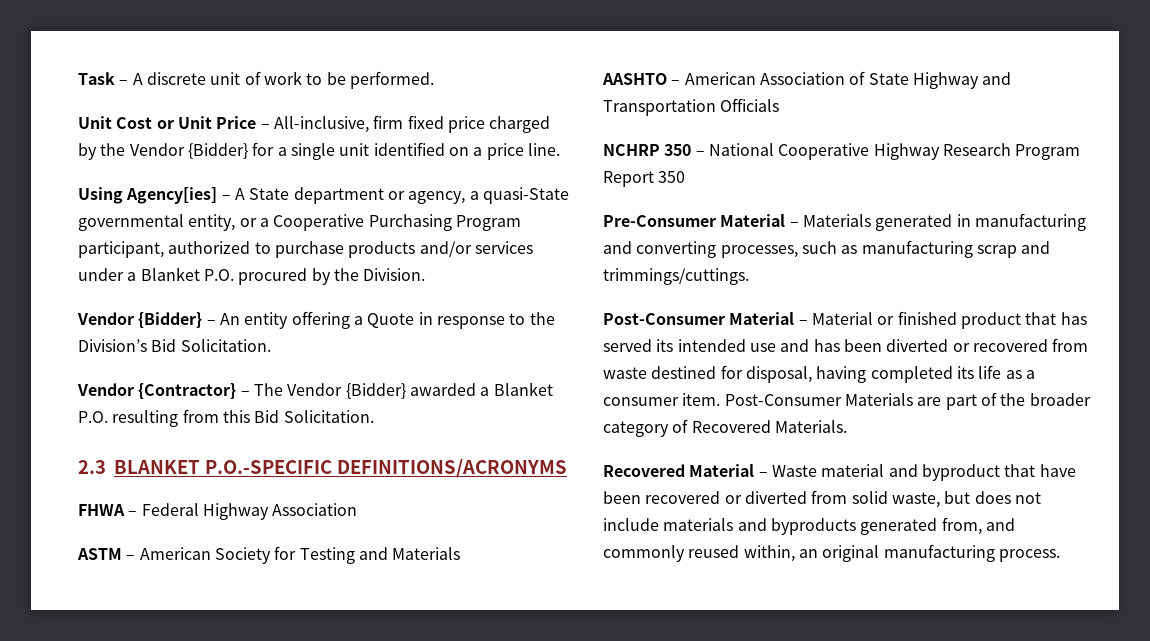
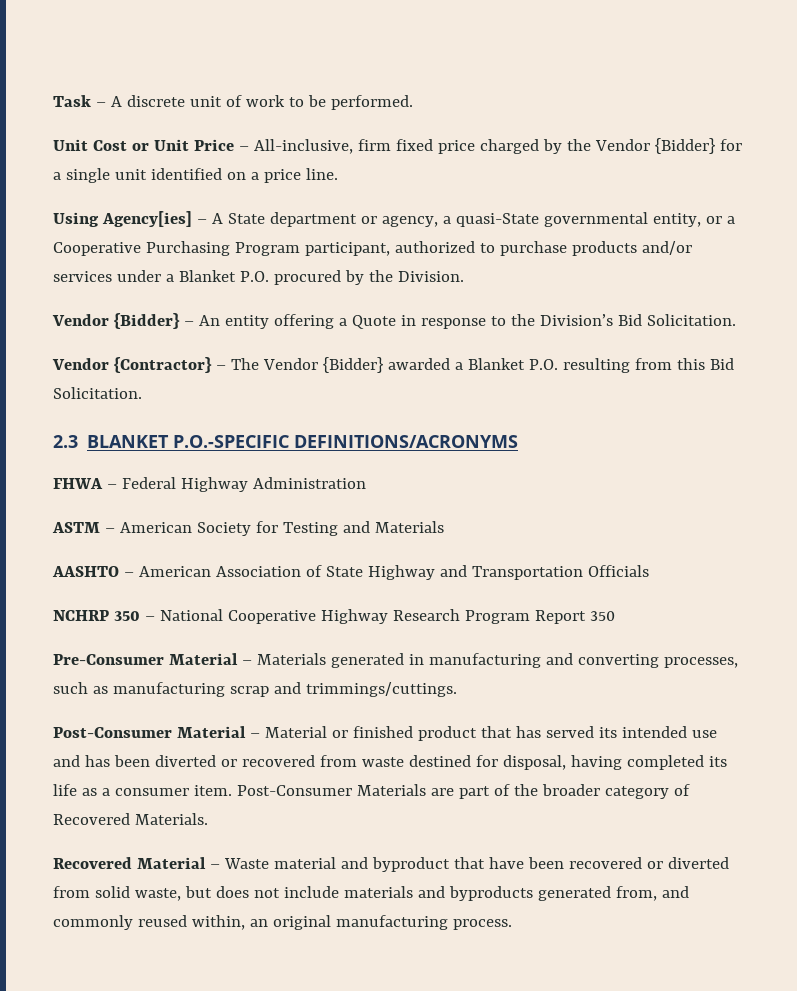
- FHWA – Federal Highway Association
+ FHWA – Federal Highway Administration

